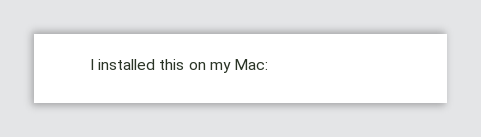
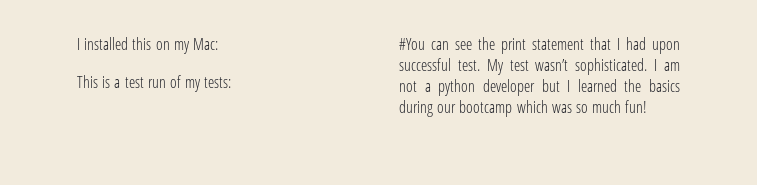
+ This is a test run of my tests:
+ #You can see the print statement that I had upon successful test. My test wasn’t sophisticated. I am not a python developer but I learned the basics during our bootcamp which was so much fun!

